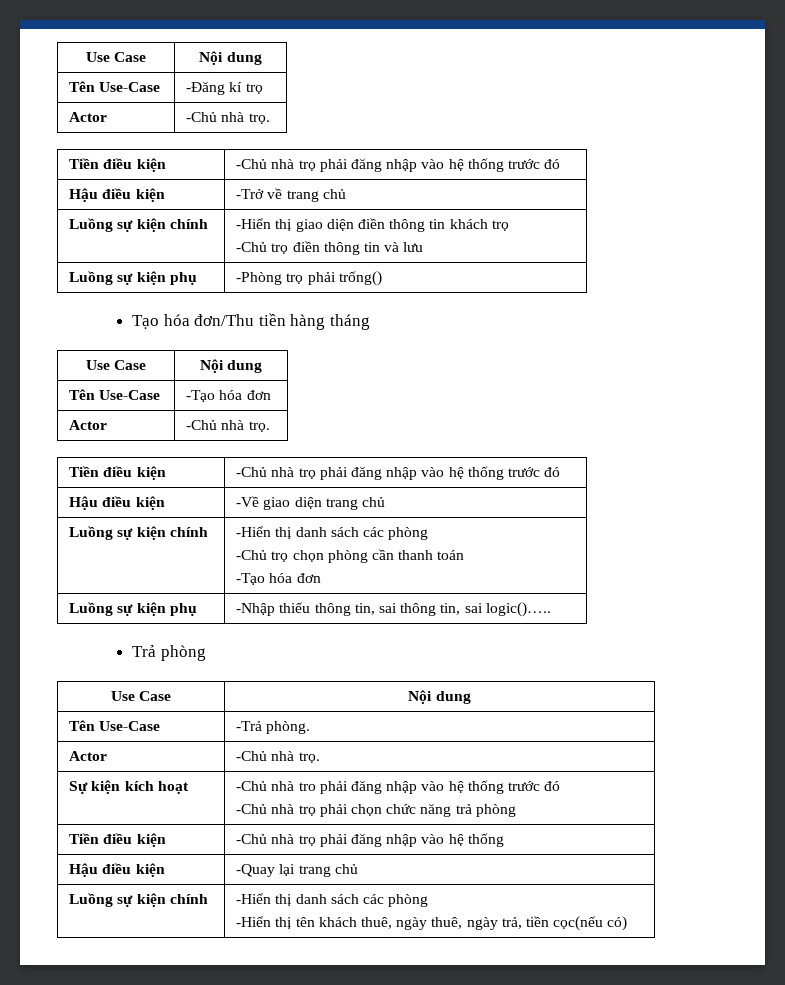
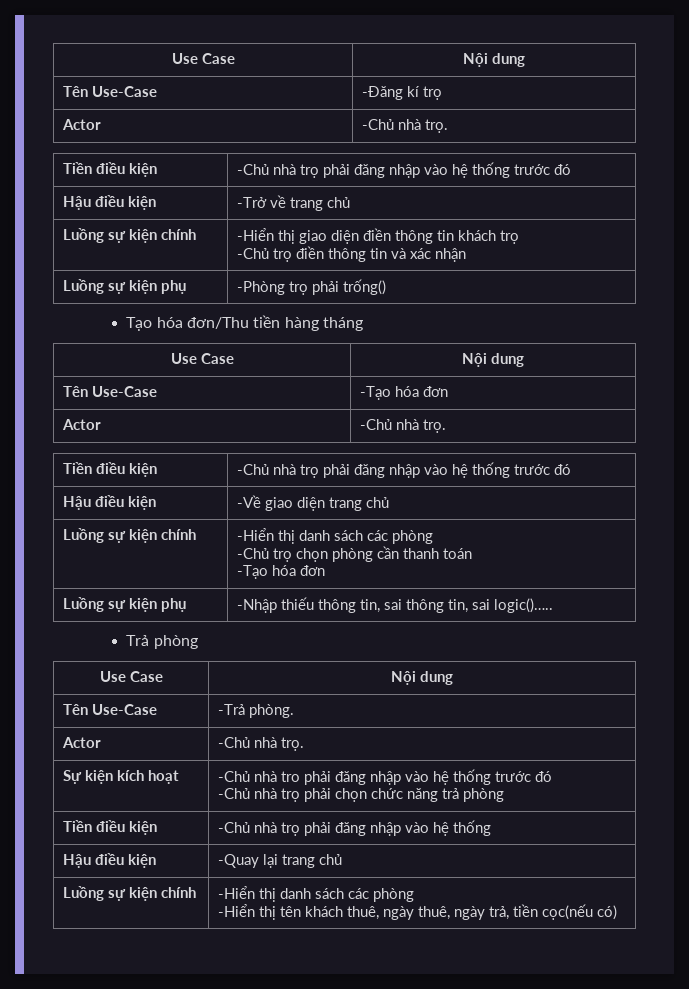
  Luồng sự kiện chính | -Hiển thị giao diện điền thông tin khách trọ
- -Chủ trọ điền thông tin và lưu
+ -Chủ trọ điền thông tin và xác nhận

